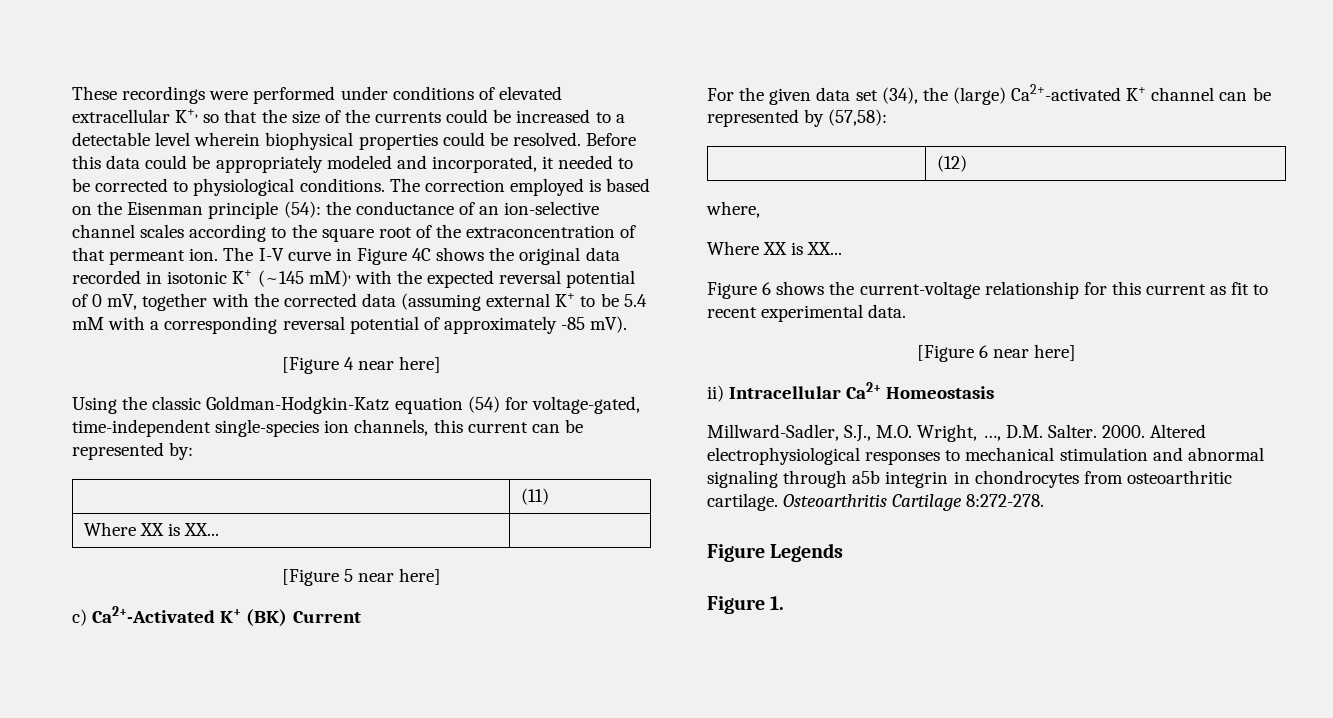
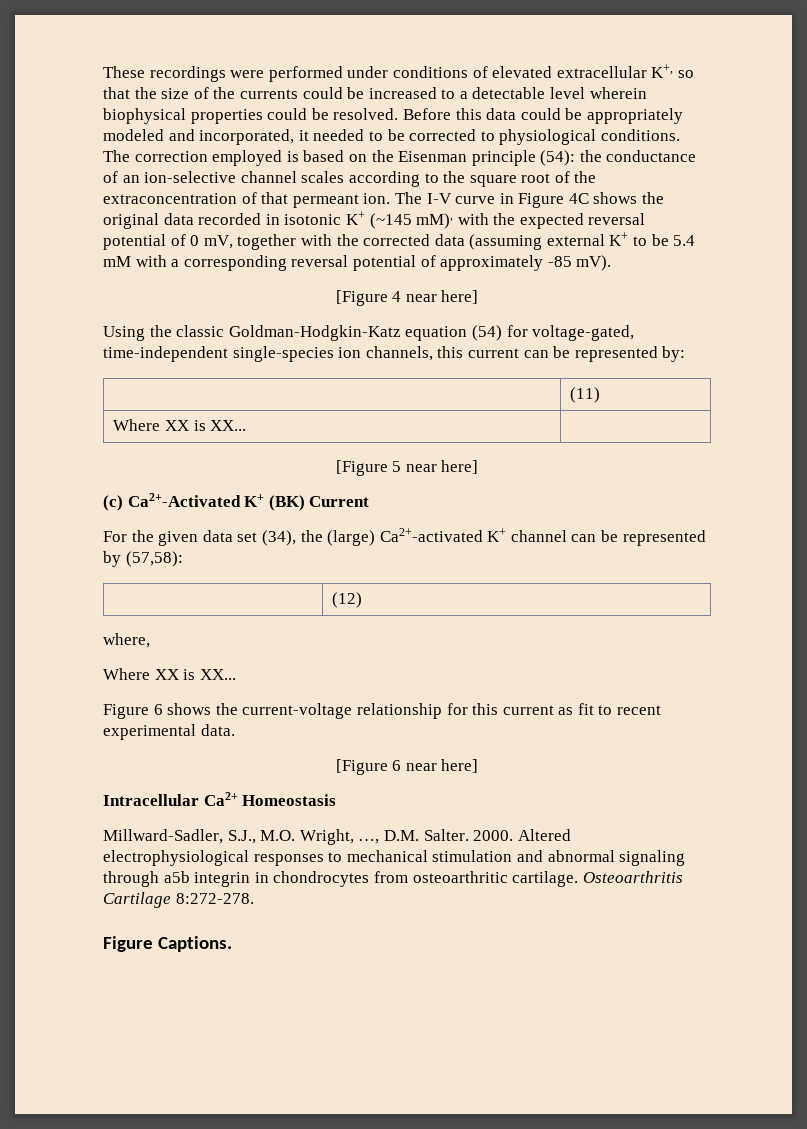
- c) Ca2+-Activated K+ (BK) Current
+ (c) Ca2+-Activated K+ (BK) Current
- ii) Intracellular Ca2+ Homeostasis
+ Intracellular Ca2+ Homeostasis
- Figure Legends
- Figure 1.
+ Figure Captions.

